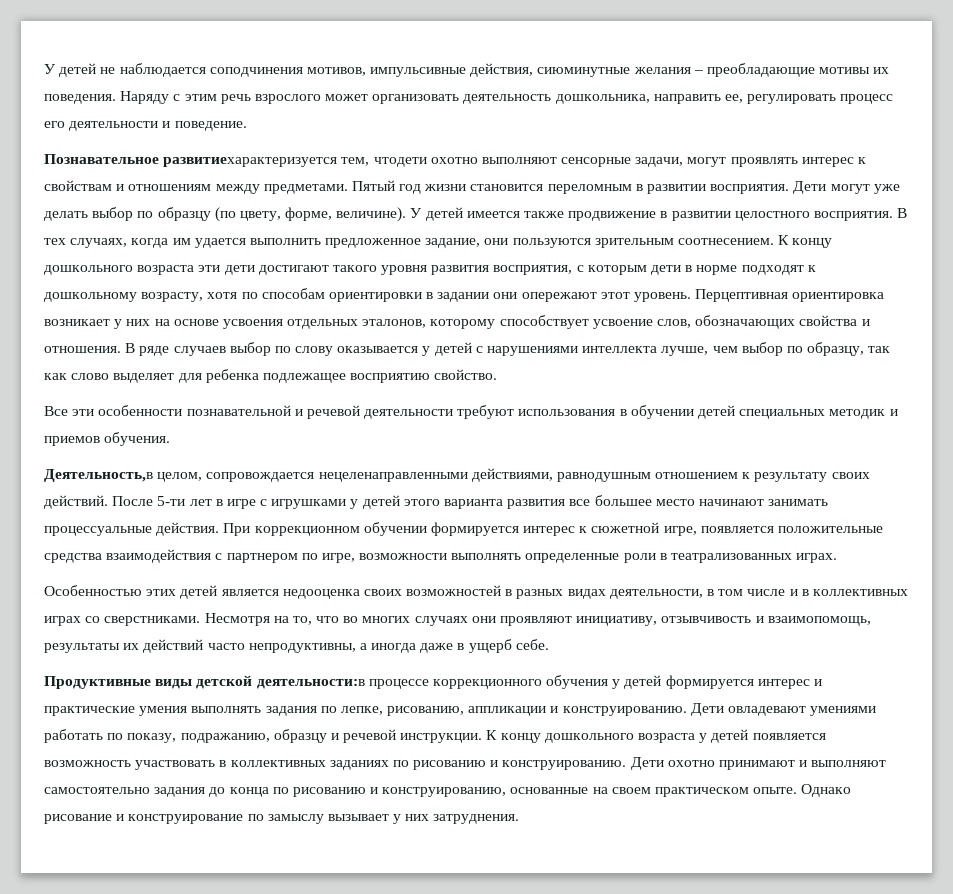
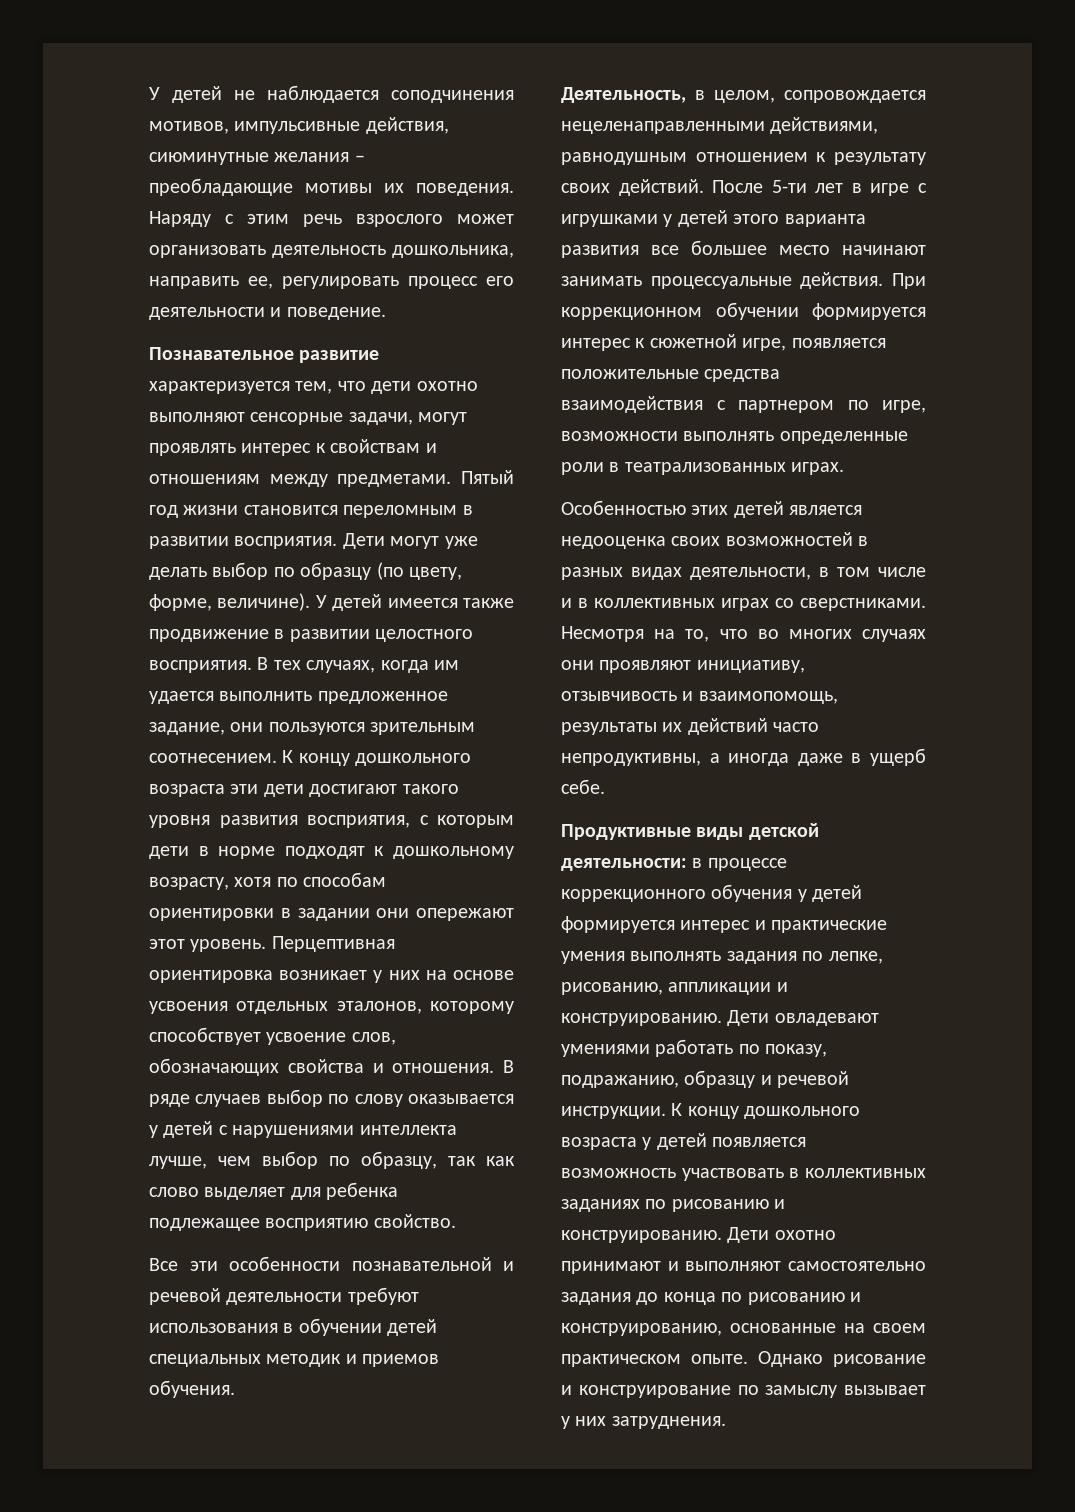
- Познавательное развитиехарактеризуется тем, чтодети охотно выполняют сенсорные задачи, могут проявлять интерес к свойствам и отношениям между предметами.
+ Познавательное развитие характеризуется тем, что дети охотно выполняют сенсорные задачи, могут проявлять интерес к свойствам и отношениям между предметами.
- Деятельность,в целом, сопровождается нецеленаправленными действиями, равнодушным отношением к результату своих действий.
+ Деятельность, в целом, сопровождается нецеленаправленными действиями, равнодушным отношением к результату своих действий.
- Продуктивные виды детской деятельности:в процессе коррекционного обучения у детей формируется интерес и практические умения выполнять задания по лепке, рисованию, аппликации и конструированию.
+ Продуктивные виды детской деятельности: в процессе коррекционного обучения у детей формируется интерес и практические умения выполнять задания по лепке, рисованию, аппликации и конструированию.

